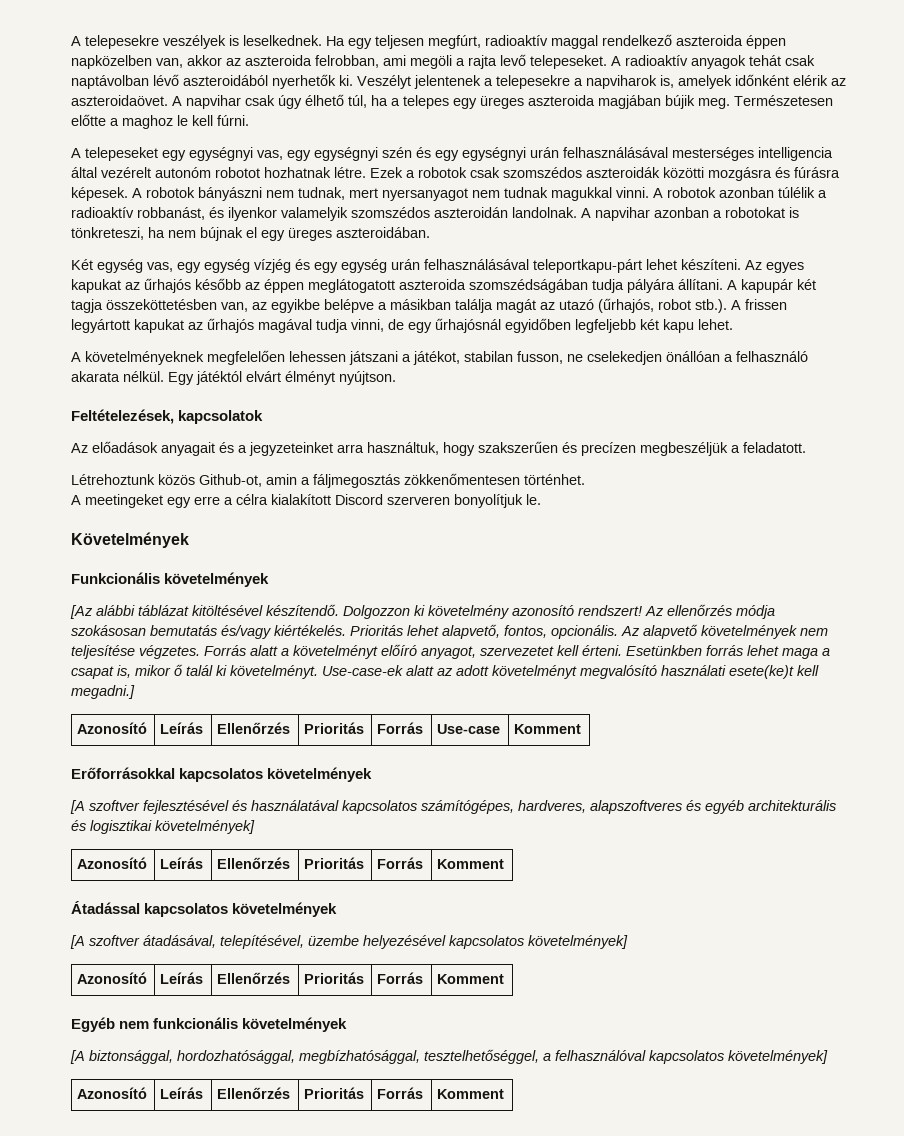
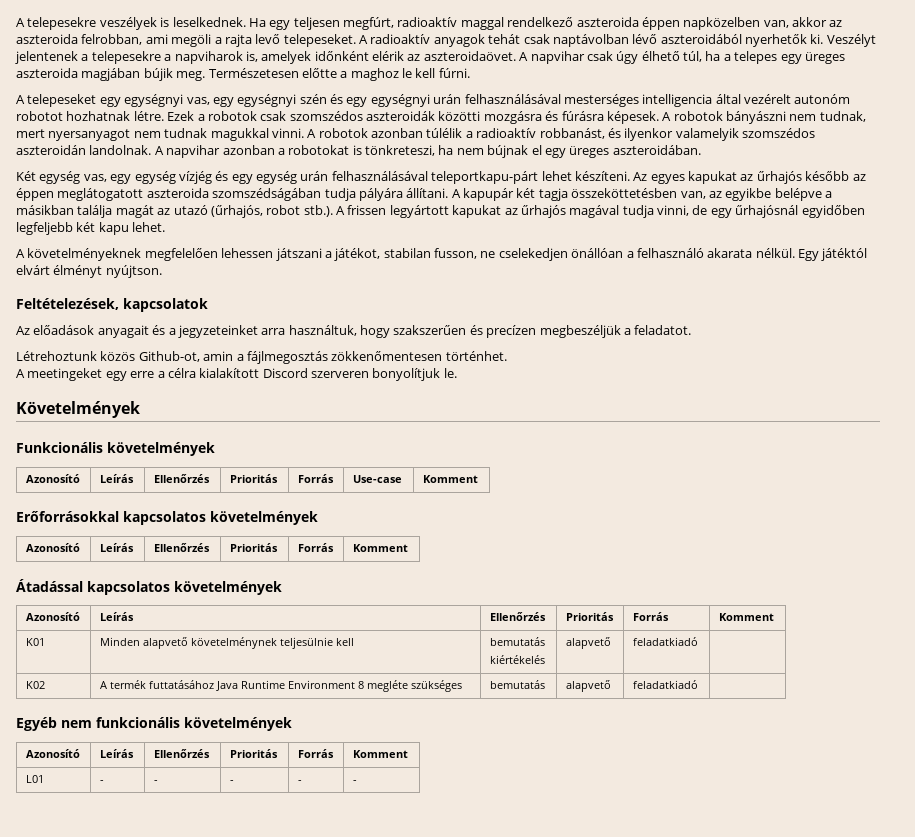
- Az előadások anyagait és a jegyzeteinket arra használtuk, hogy szakszerűen és precízen megbeszéljük a feladatott.
+ Az előadások anyagait és a jegyzeteinket arra használtuk, hogy szakszerűen és precízen megbeszéljük a feladatot.
- Létrehoztunk közös Github-ot, amin a fáljmegosztás zökkenőmentesen történhet.
+ Létrehoztunk közös Github-ot, amin a fájlmegosztás zökkenőmentesen történhet.
- [Az alábbi táblázat kitöltésével készítendő. Dolgozzon ki követelmény azonosító rendszert! Az ellenőrzés módja szokásosan bemutatás és/vagy kiértékelés. Prioritás lehet alapvető, fontos, opcionális. Az alapvető követelmények nem teljesítése végzetes. Forrás alatt a követelményt előíró anyagot, szervezetet kell érteni. Esetünkben forrás lehet maga a csapat is, mikor ő talál ki követelményt. Use-case-ek alatt az adott követelményt megvalósító használati esete(ke)t kell megadni.]
- [A szoftver fejlesztésével és használatával kapcsolatos számítógépes, hardveres, alapszoftveres és egyéb architekturális és logisztikai követelmények]
  Átadással kapcsolatos követelmények
- [A szoftver átadásával, telepítésével, üzembe helyezésével kapcsolatos követelmények]
  Azonosító | Leírás | Ellenőrzés | Prioritás | Forrás | Komment
+ K01 | Minden alapvető követelménynek teljesülnie kell | bemutatás
+ kiértékelés | alapvető | feladatkiadó |
+ K02 | A termék futtatásához Java Runtime Environment 8 megléte szükséges | bemutatás | alapvető | feladatkiadó |
  Egyéb nem funkcionális követelmények
- [A biztonsággal, hordozhatósággal, megbízhatósággal, tesztelhetőséggel, a felhasználóval kapcsolatos követelmények]
  Azonosító | Leírás | Ellenőrzés | Prioritás | Forrás | Komment
+ L01 | - | - | - | - | -

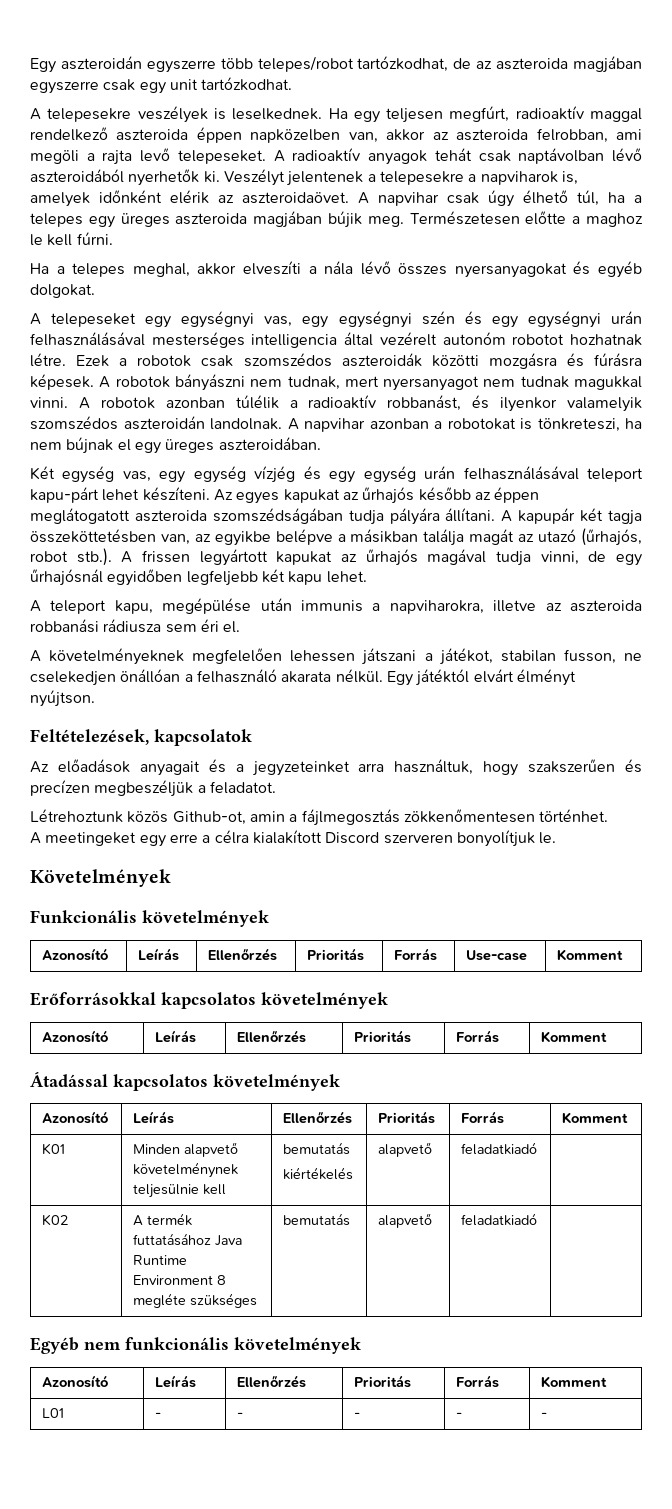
+ Egy aszteroidán egyszerre több telepes/robot tartózkodhat, de az aszteroida magjában egyszerre csak egy unit tartózkodhat.
+ Ha a telepes meghal, akkor elveszíti a nála lévő összes nyersanyagokat és egyéb dolgokat.
- Két egység vas, egy egység vízjég és egy egység urán felhasználásával teleportkapu-párt lehet készíteni.
+ Két egység vas, egy egység vízjég és egy egység urán felhasználásával teleport kapu-párt lehet készíteni.
+ A teleport kapu, megépülése után immunis a napviharokra, illetve az aszteroida robbanási rádiusza sem éri el.

